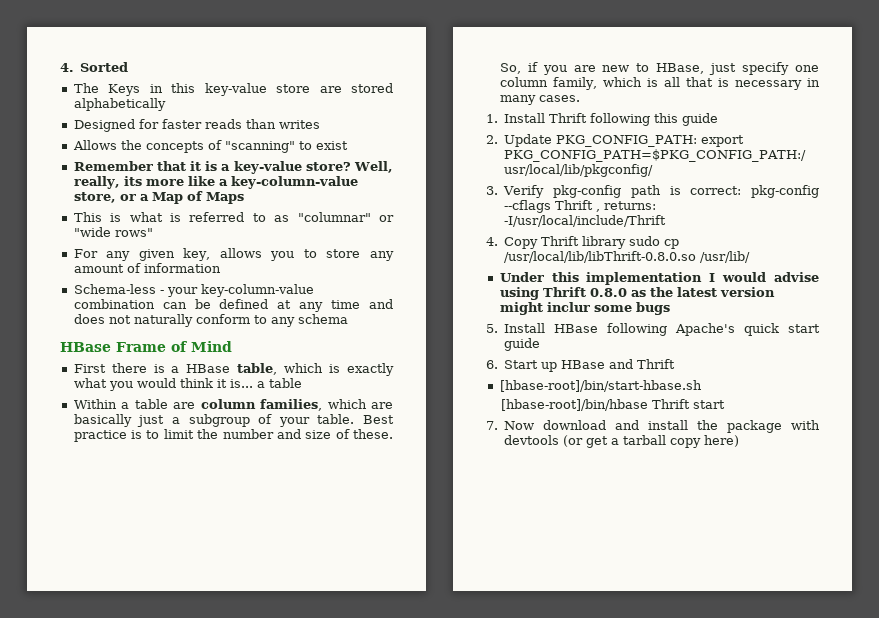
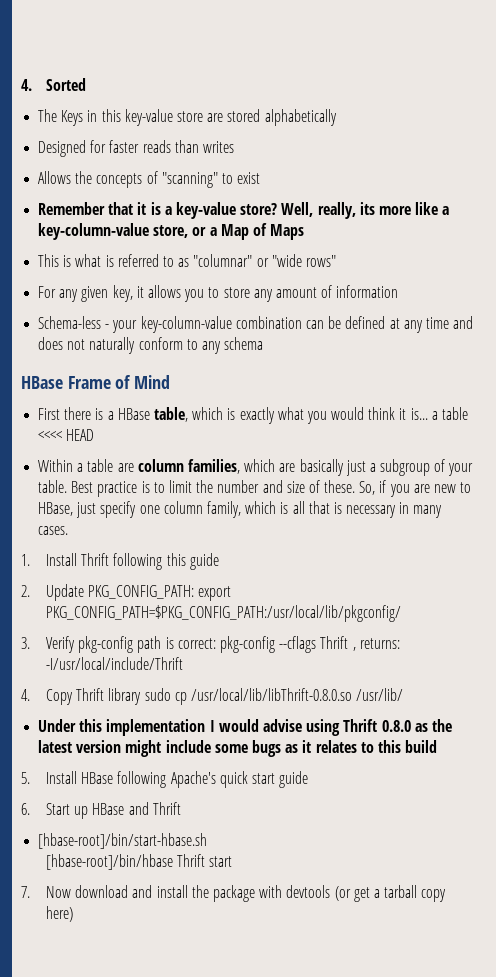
- For any given key, allows you to store any amount of information
+ For any given key, it allows you to store any amount of information
- First there is a HBase table, which is exactly what you would think it is... a table
+ First there is a HBase table, which is exactly what you would think it is... a table <<<< HEAD
- Under this implementation I would advise using Thrift 0.8.0 as the latest version might inclur some bugs
+ Under this implementation I would advise using Thrift 0.8.0 as the latest version might include some bugs as it relates to this build

